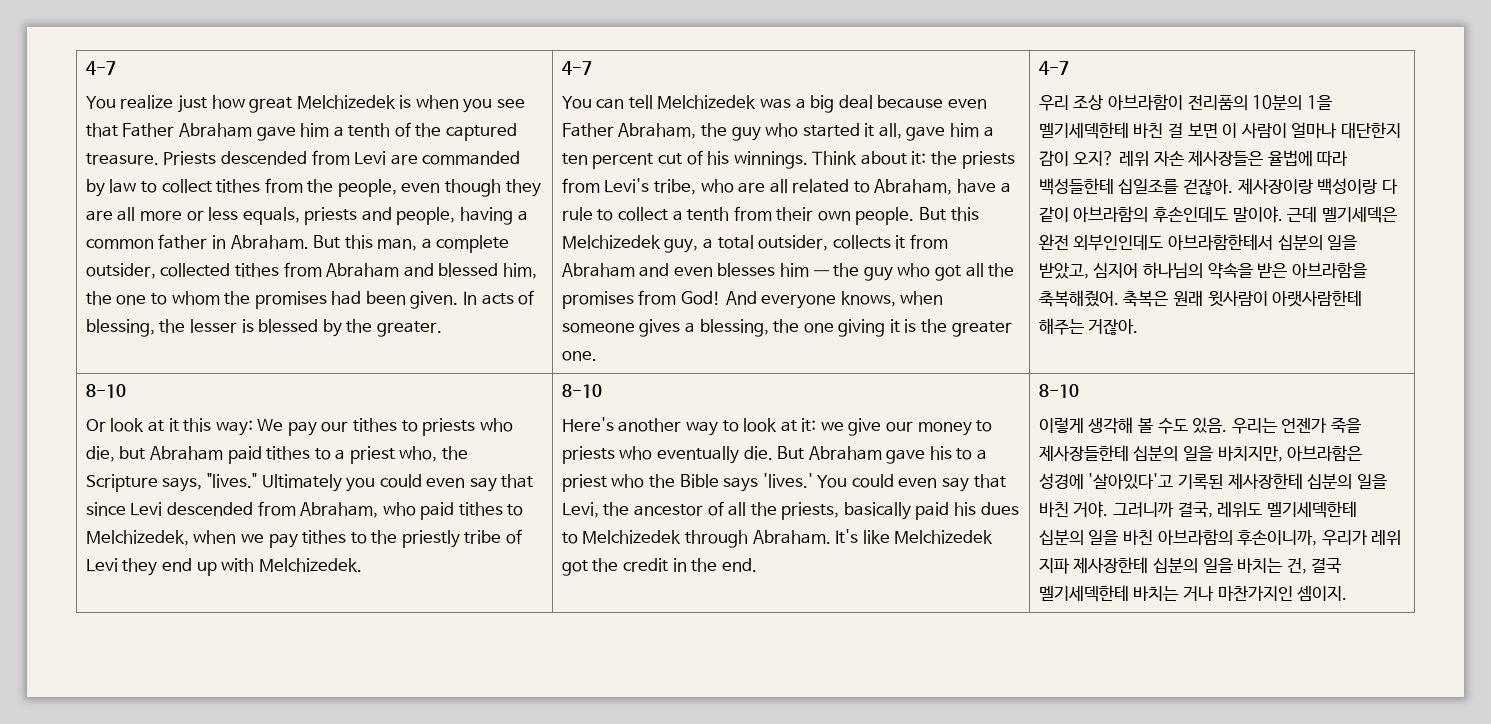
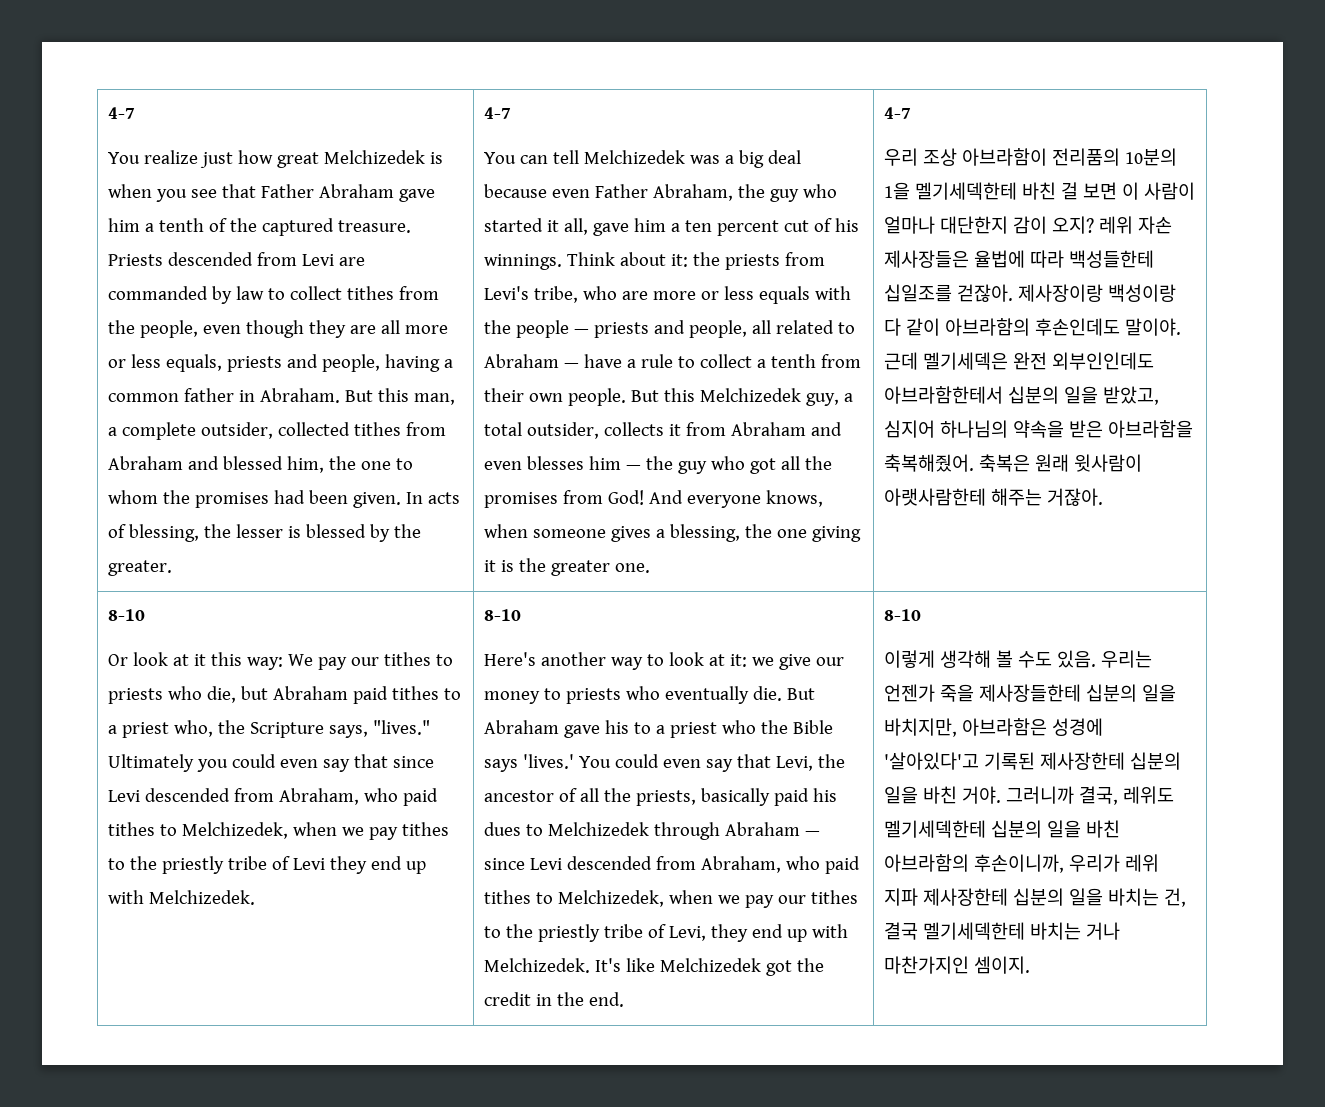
- Think about it: the priests from Levi's tribe, who are all related to Abraham, have a rule to collect a tenth from their own people.
+ Think about it: the priests from Levi's tribe, who are more or less equals with the people — priests and people, all related to Abraham — have a rule to collect a tenth from their own people.
- You could even say that Levi, the ancestor of all the priests, basically paid his dues to Melchizedek through Abraham.
+ You could even say that Levi, the ancestor of all the priests, basically paid his dues to Melchizedek through Abraham — since Levi descended from Abraham, who paid tithes to Melchizedek, when we pay our tithes to the priestly tribe of Levi, they end up with Melchizedek.

